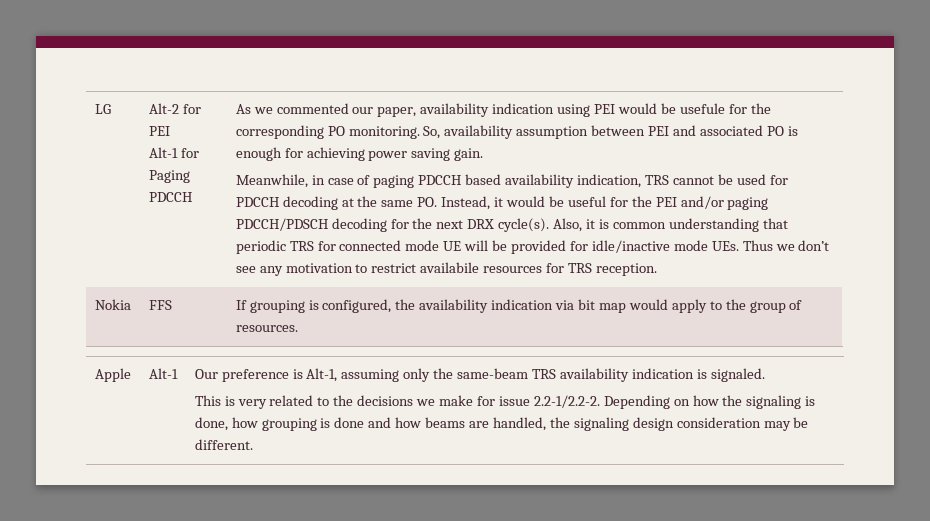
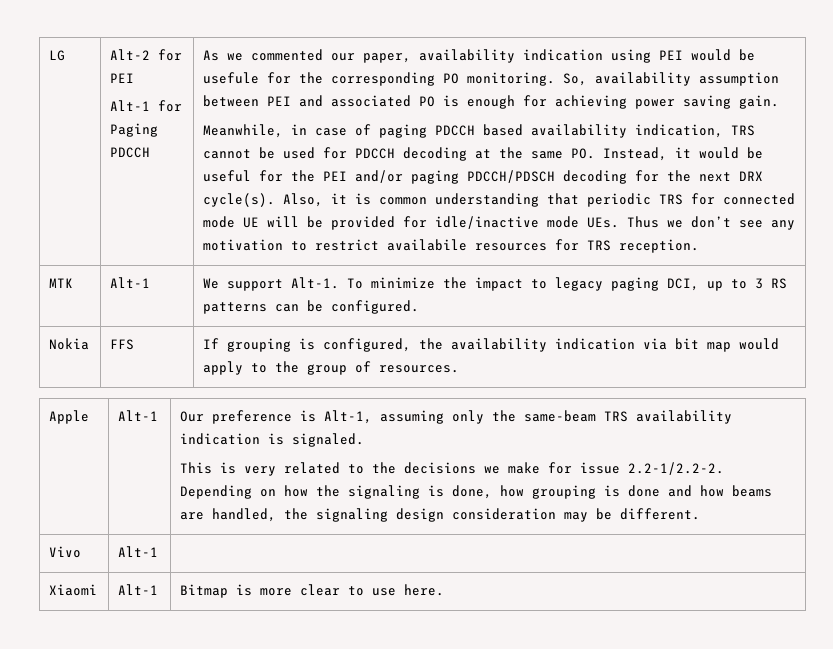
+ MTK | Alt-1 | We support Alt-1. To minimize the impact to legacy paging DCI, up to 3 RS patterns can be configured.
+ Vivo | Alt-1 |
+ Xiaomi | Alt-1 | Bitmap is more clear to use here.

